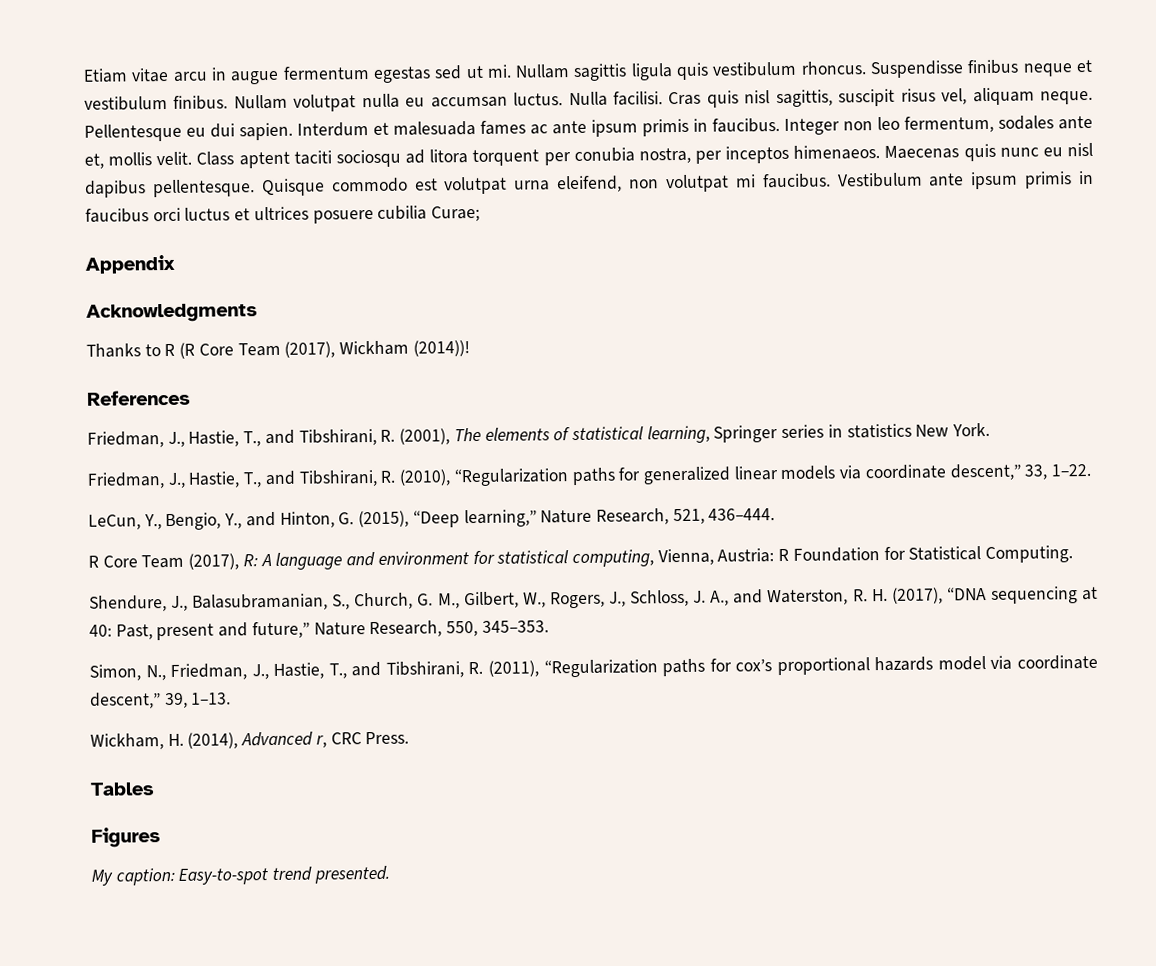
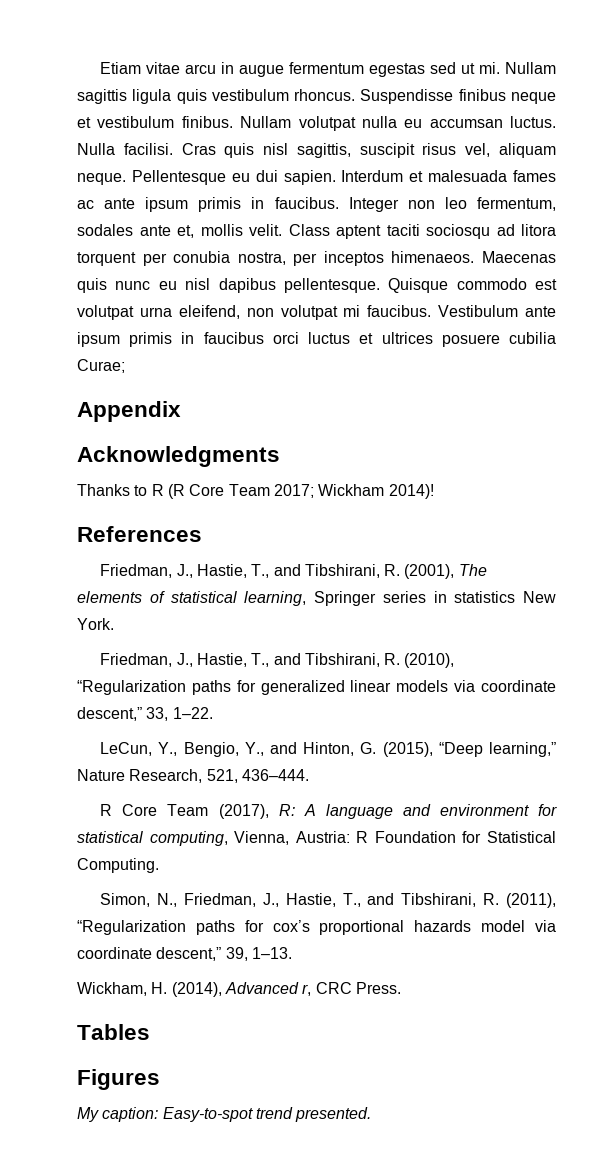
- Thanks to R (R Core Team (2017), Wickham (2014))!
+ Thanks to R (R Core Team 2017; Wickham 2014)!
- Shendure, J., Balasubramanian, S., Church, G. M., Gilbert, W., Rogers, J., Schloss, J. A., and Waterston, R. H. (2017), “DNA sequencing at 40: Past, present and future,” Nature Research, 550, 345–353.

